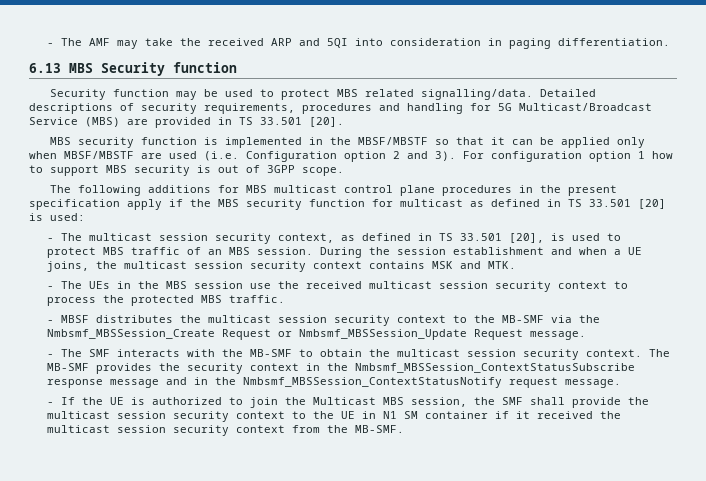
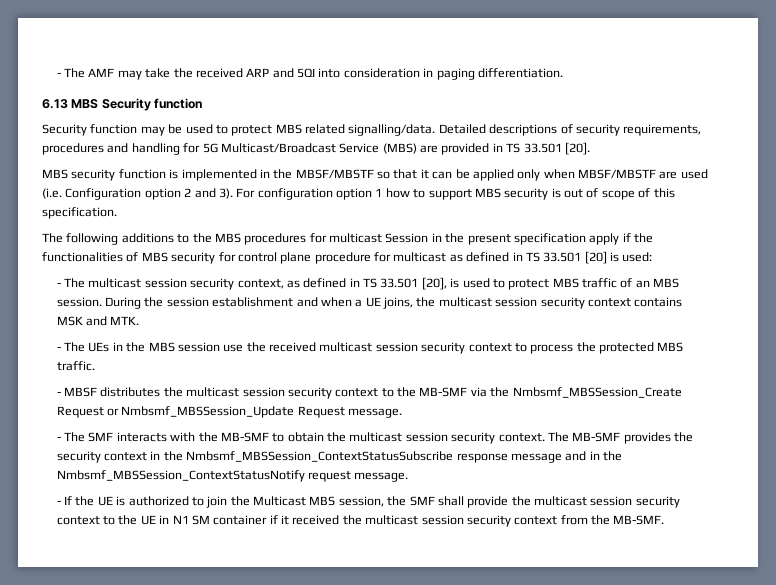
- For configuration option 1 how to support MBS security is out of 3GPP scope.
+ For configuration option 1 how to support MBS security is out of scope of this specification.
- The following additions for MBS multicast control plane procedures in the present specification apply if the MBS security function for multicast as defined in TS 33.501 [20] is used:
+ The following additions to the MBS procedures for multicast Session in the present specification apply if the functionalities of MBS security for control plane procedure for multicast as defined in TS 33.501 [20] is used:

